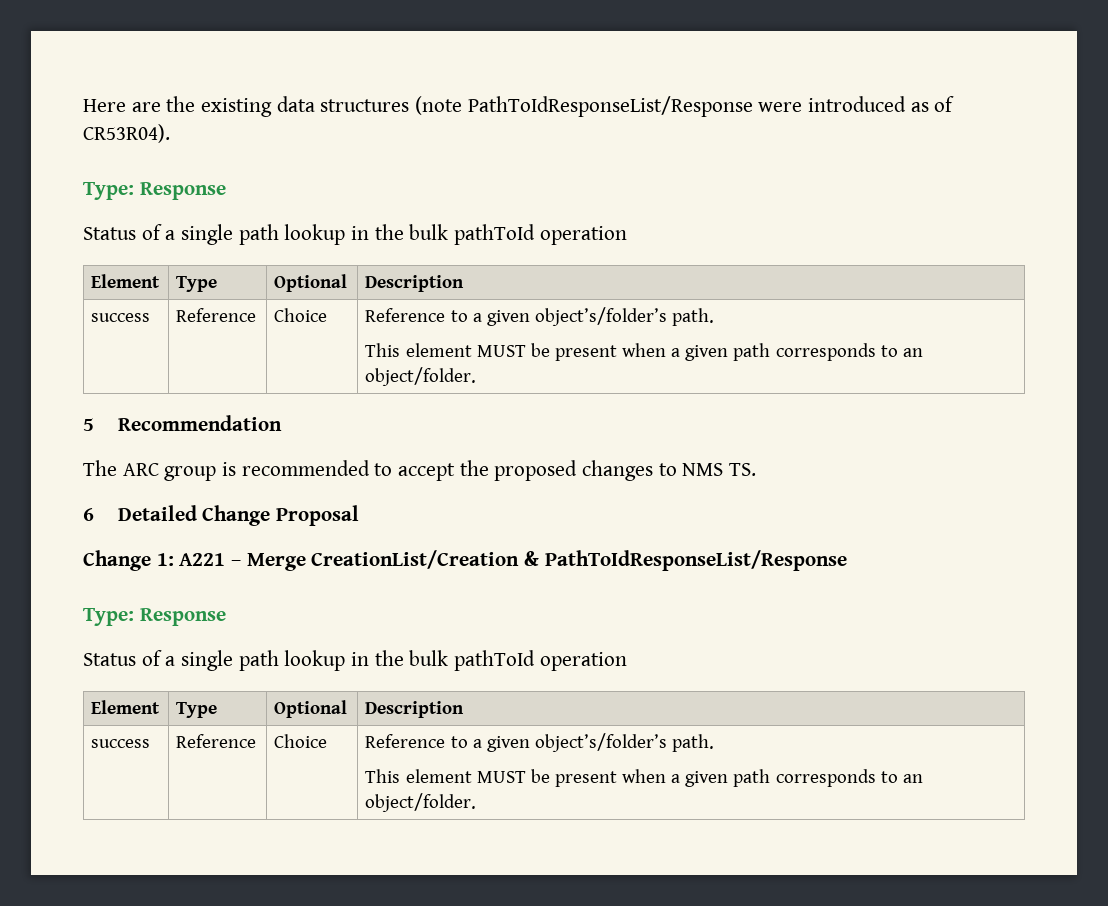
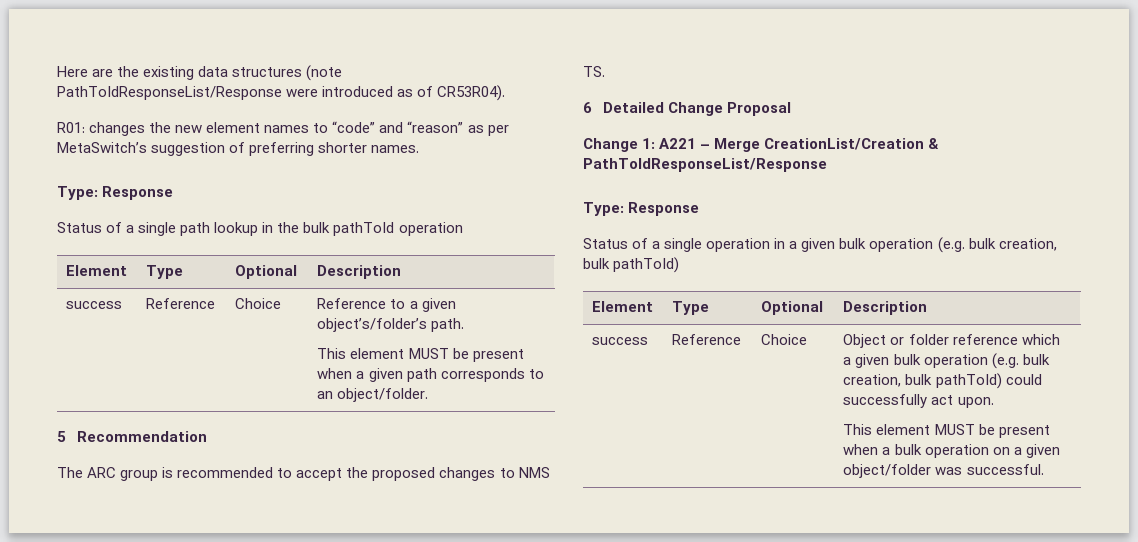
+ R01: changes the new element names to “code” and “reason” as per MetaSwitch’s suggestion of preferring shorter names.
  Change 1: A221 – Merge CreationList/Creation & PathToIdResponseList/Response
  Type: Response
- Status of a single path lookup in the bulk pathToId operation
+ Status of a single operation in a given bulk operation (e.g. bulk creation, bulk pathToId)
  Element | Type | Optional | Description
- success | Reference | Choice | Reference to a given object’s/folder’s path.
- This element MUST be present when a given path corresponds to an object/folder.
+ success | Reference | Choice | Object or folder reference which a given bulk operation (e.g. bulk creation, bulk pathToId) could successfully act upon.
+ This element MUST be present when a bulk operation on a given object/folder was successful.

